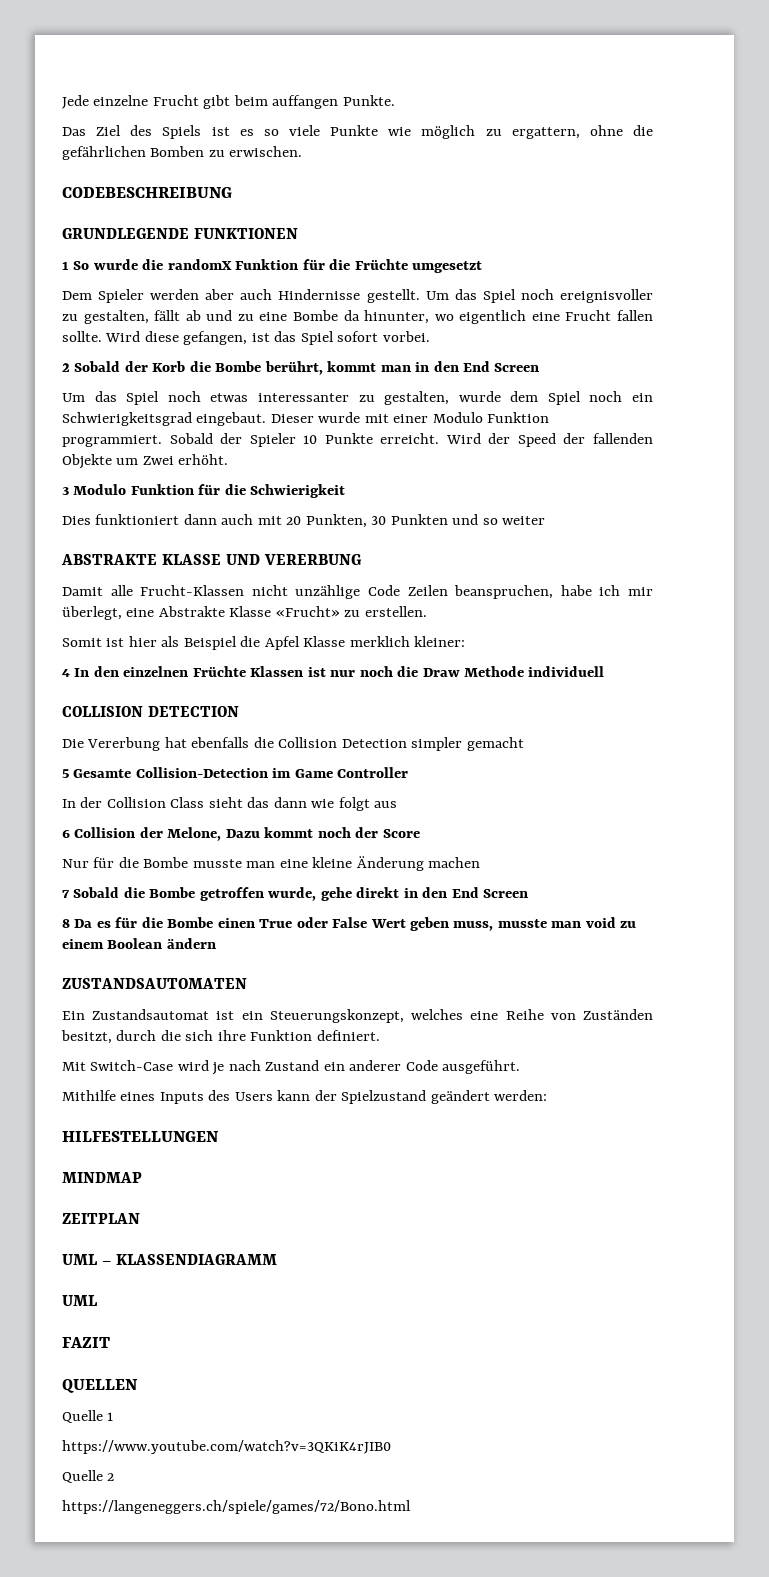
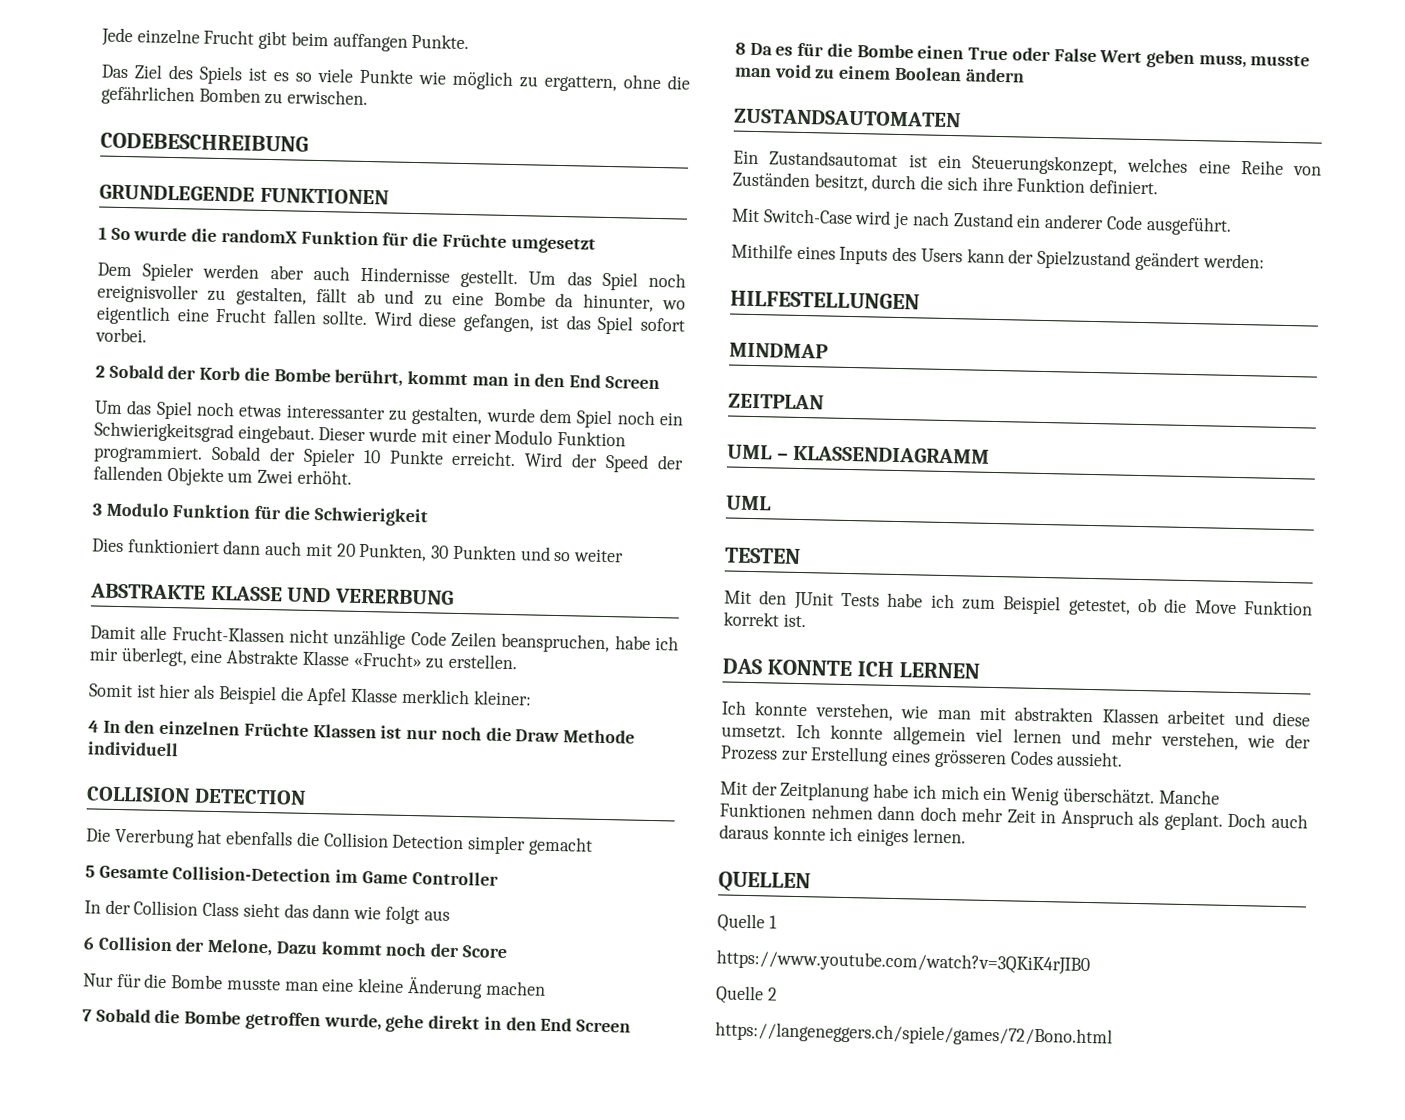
- FAZIT
+ TESTEN
+ Mit den JUnit Tests habe ich zum Beispiel getestet, ob die Move Funktion korrekt ist.
+ DAS KONNTE ICH LERNEN
+ Ich konnte verstehen, wie man mit abstrakten Klassen arbeitet und diese umsetzt. Ich konnte allgemein viel lernen und mehr verstehen, wie der Prozess zur Erstellung eines grösseren Codes aussieht.
+ Mit der Zeitplanung habe ich mich ein Wenig überschätzt. Manche Funktionen nehmen dann doch mehr Zeit in Anspruch als geplant. Doch auch daraus konnte ich einiges lernen.

